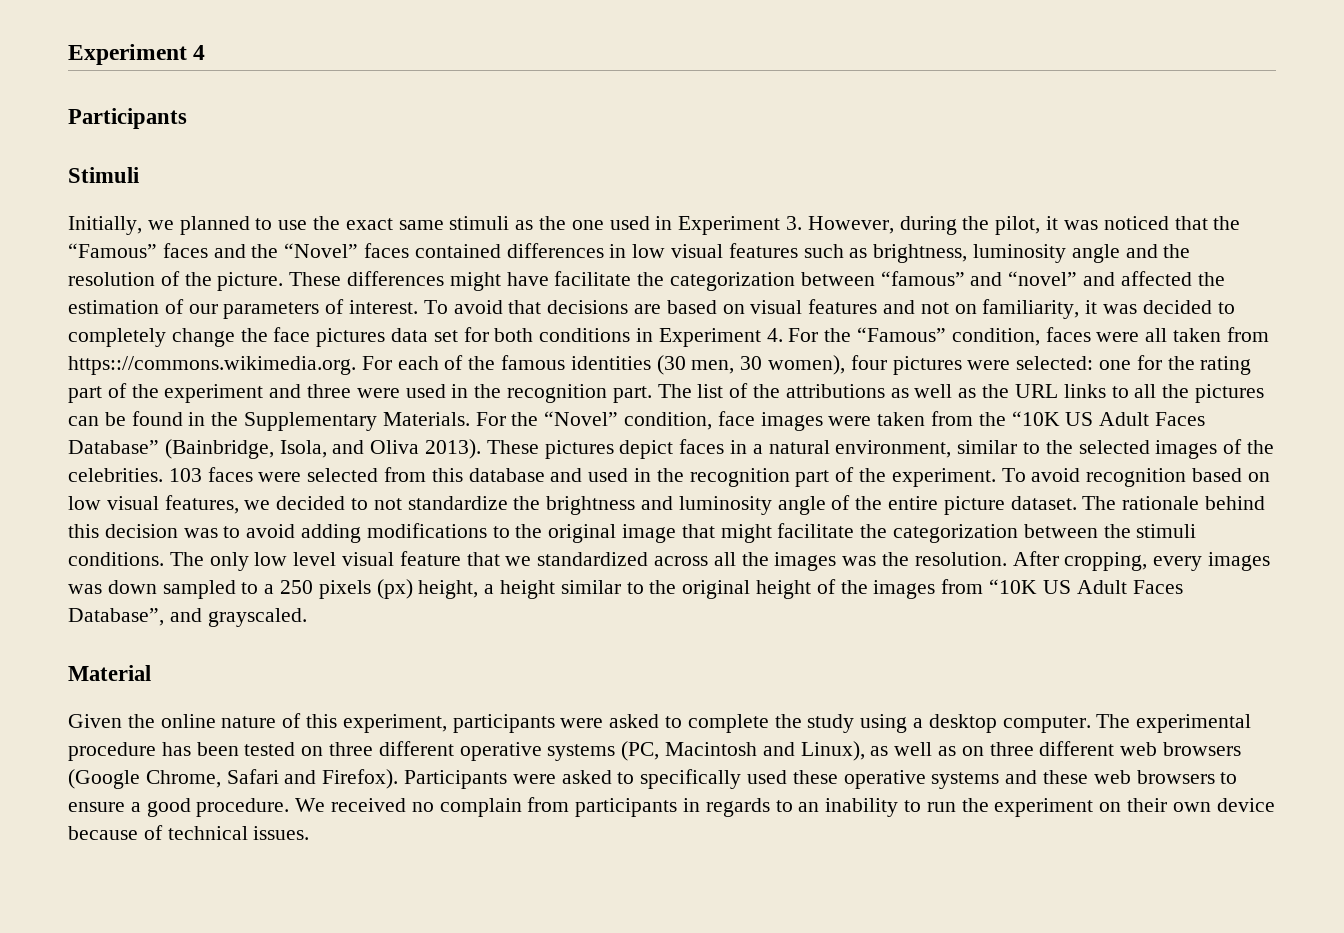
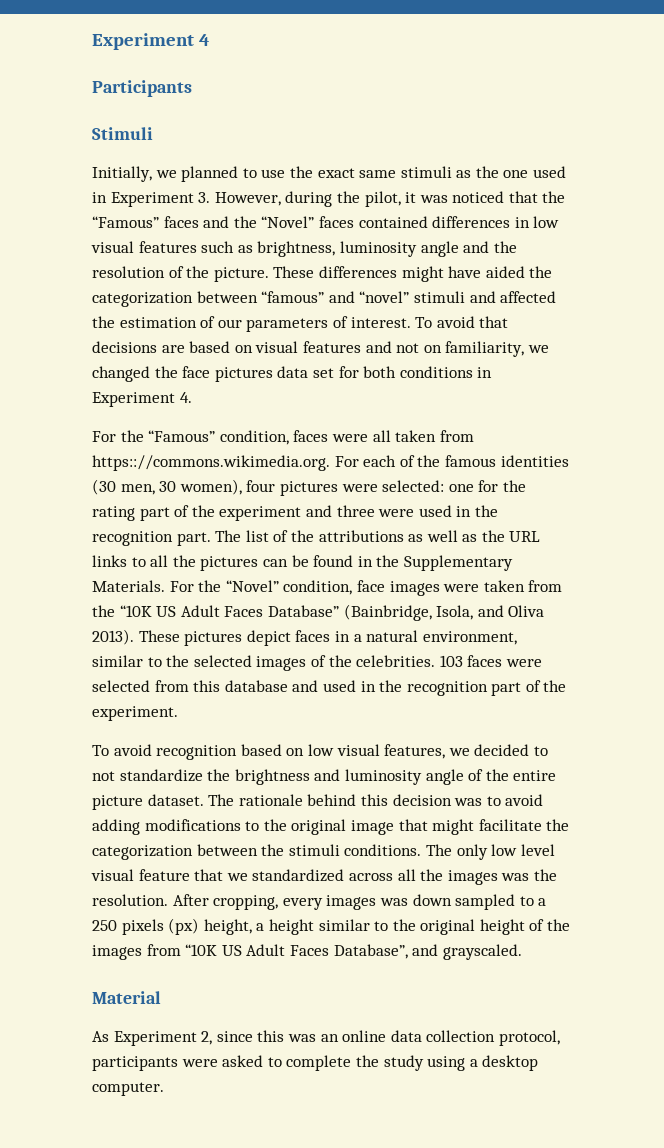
- These differences might have facilitate the categorization between “famous” and “novel” and affected the estimation of our parameters of interest.
+ These differences might have aided the categorization between “famous” and “novel” stimuli and affected the estimation of our parameters of interest.
- To avoid that decisions are based on visual features and not on familiarity, it was decided to completely change the face pictures data set for both conditions in Experiment 4. For the “Famous” condition, faces were all taken from https:://commons.wikimedia.org. For each of the famous identities (30 men, 30 women), four pictures were selected:
+ To avoid that decisions are based on visual features and not on familiarity, we changed the face pictures data set for both conditions in Experiment 4.
+ For the “Famous” condition, faces were all taken from https:://commons.wikimedia.org. For each of the famous identities (30 men, 30 women), four pictures were selected:
- 103 faces were selected from this database and used in the recognition part of the experiment. To avoid recognition based on low visual features, we decided to not standardize the brightness and luminosity angle of the entire picture dataset.
+ 103 faces were selected from this database and used in the recognition part of the experiment.
+ To avoid recognition based on low visual features, we decided to not standardize the brightness and luminosity angle of the entire picture dataset.
- Given the online nature of this experiment, participants were asked to complete the study using a desktop computer. The experimental procedure has been tested on three different operative systems (PC, Macintosh and Linux), as well as on three different web browsers (Google Chrome, Safari and Firefox). Participants were asked to specifically used these operative systems and these web browsers to ensure a good procedure. We received no complain from participants in regards to an inability to run the experiment on their own device because of technical issues.
+ As Experiment 2, since this was an online data collection protocol, participants were asked to complete the study using a desktop computer.

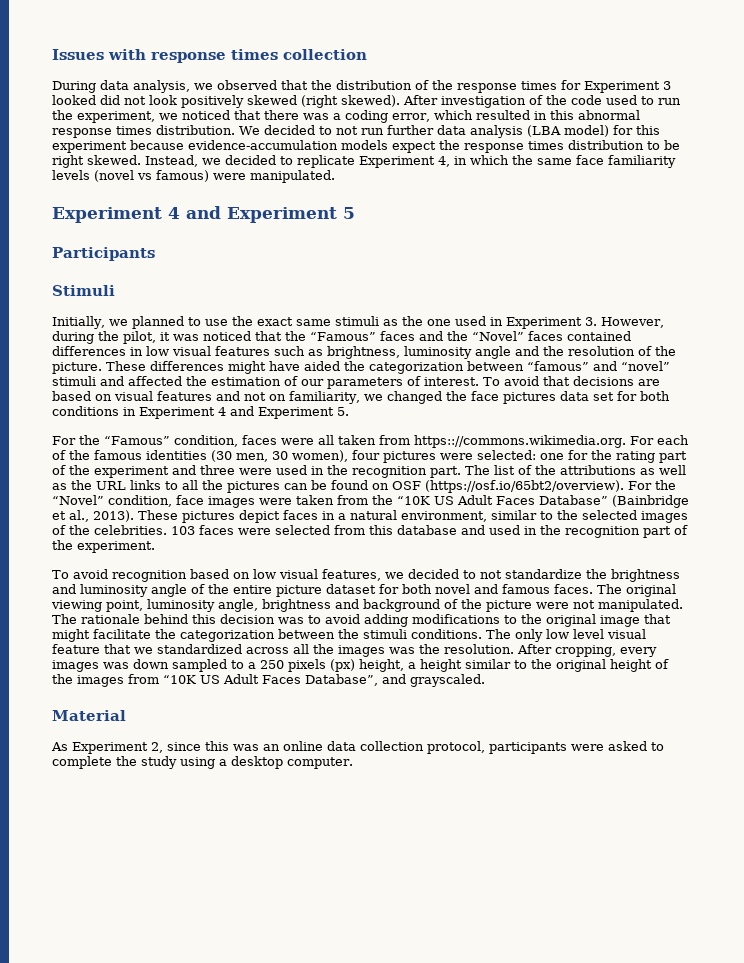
- Experiment 4
+ Issues with response times collection
+ During data analysis, we observed that the distribution of the response times for Experiment 3 looked did not look positively skewed (right skewed). After investigation of the code used to run the experiment, we noticed that there was a coding error, which resulted in this abnormal response times distribution. We decided to not run further data analysis (LBA model) for this experiment because evidence-accumulation models expect the response times distribution to be right skewed. Instead, we decided to replicate Experiment 4, in which the same face familiarity levels (novel vs famous) were manipulated.
+ Experiment 4 and Experiment 5
- To avoid that decisions are based on visual features and not on familiarity, we changed the face pictures data set for both conditions in Experiment 4.
+ To avoid that decisions are based on visual features and not on familiarity, we changed the face pictures data set for both conditions in Experiment 4 and Experiment 5.
- The list of the attributions as well as the URL links to all the pictures can be found in the Supplementary Materials. For the “Novel” condition, face images were taken from the “10K US Adult Faces Database” (Bainbridge, Isola, and Oliva 2013).
+ The list of the attributions as well as the URL links to all the pictures can be found on OSF (https://osf.io/65bt2/overview). For the “Novel” condition, face images were taken from the “10K US Adult Faces Database” (Bainbridge et al., 2013).
- To avoid recognition based on low visual features, we decided to not standardize the brightness and luminosity angle of the entire picture dataset.
+ To avoid recognition based on low visual features, we decided to not standardize the brightness and luminosity angle of the entire picture dataset for both novel and famous faces. The original viewing point, luminosity angle, brightness and background of the picture were not manipulated.

